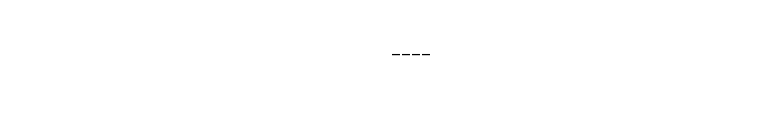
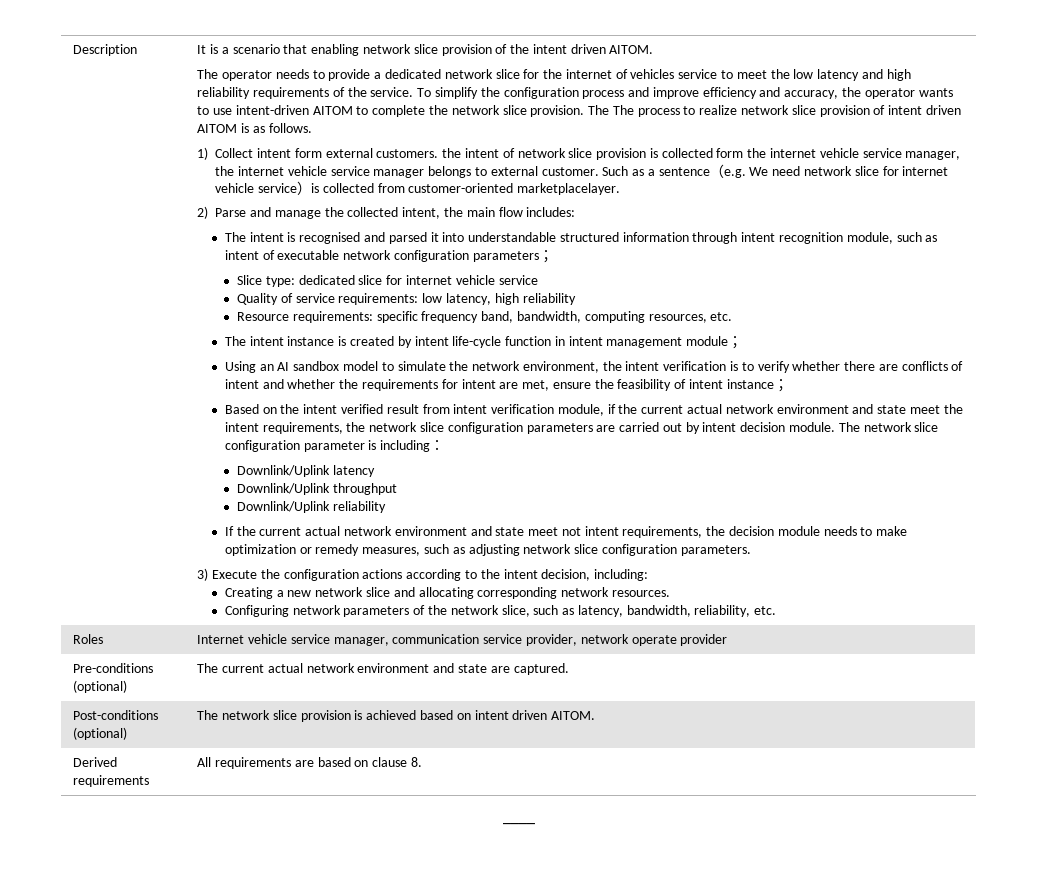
+ Description | It is a scenario that enabling network slice provision of the intent driven AITOM.
+ The operator needs to provide a dedicated network slice for the internet of vehicles service to meet the low latency and high reliability requirements of the service. To simplify the configuration process and improve efficiency and accuracy, the operator wants to use intent-driven AITOM to complete the network slice provision. The The process to realize network slice provision of intent driven AITOM is as follows.
+ 1) Collect intent form external customers. the intent of network slice provision is collected form the internet vehicle service manager, the internet vehicle service manager belongs to external customer. Such as a sentence（e.g. We need network slice for internet vehicle service）is collected from customer-oriented marketplacelayer.
+ 2) Parse and manage the collected intent, the main flow includes:
+ The intent is recognised and parsed it into understandable structured information through intent recognition module, such as intent of executable network configuration parameters；
+ Slice type: dedicated slice for internet vehicle service
+ Quality of service requirements: low latency, high reliability
+ Resource requirements: specific frequency band, bandwidth, computing resources, etc.
+ The intent instance is created by intent life-cycle function in intent management module；
+ Using an AI sandbox model to simulate the network environment, the intent verification is to verify whether there are conflicts of intent and whether the requirements for intent are met, ensure the feasibility of intent instance；
+ Based on the intent verified result from intent verification module, if the current actual network environment and state meet the intent requirements, the network slice configuration parameters are carried out by intent decision module. The network slice configuration parameter is including：
+ Downlink/Uplink latency
+ Downlink/Uplink throughput
+ Downlink/Uplink reliability
+ If the current actual network environment and state meet not intent requirements, the decision module needs to make optimization or remedy measures, such as adjusting network slice configuration parameters.
+ 3) Execute the configuration actions according to the intent decision, including:
+ Creating a new network slice and allocating corresponding network resources.
+ Configuring network parameters of the network slice, such as latency, bandwidth, reliability, etc.
+ Roles | Internet vehicle service manager, communication service provider, network operate provider
+ Pre-conditions (optional) | The current actual network environment and state are captured.
+ Post-conditions (optional) | The network slice provision is achieved based on intent driven AITOM.
+ Derived requirements | All requirements are based on clause 8.

